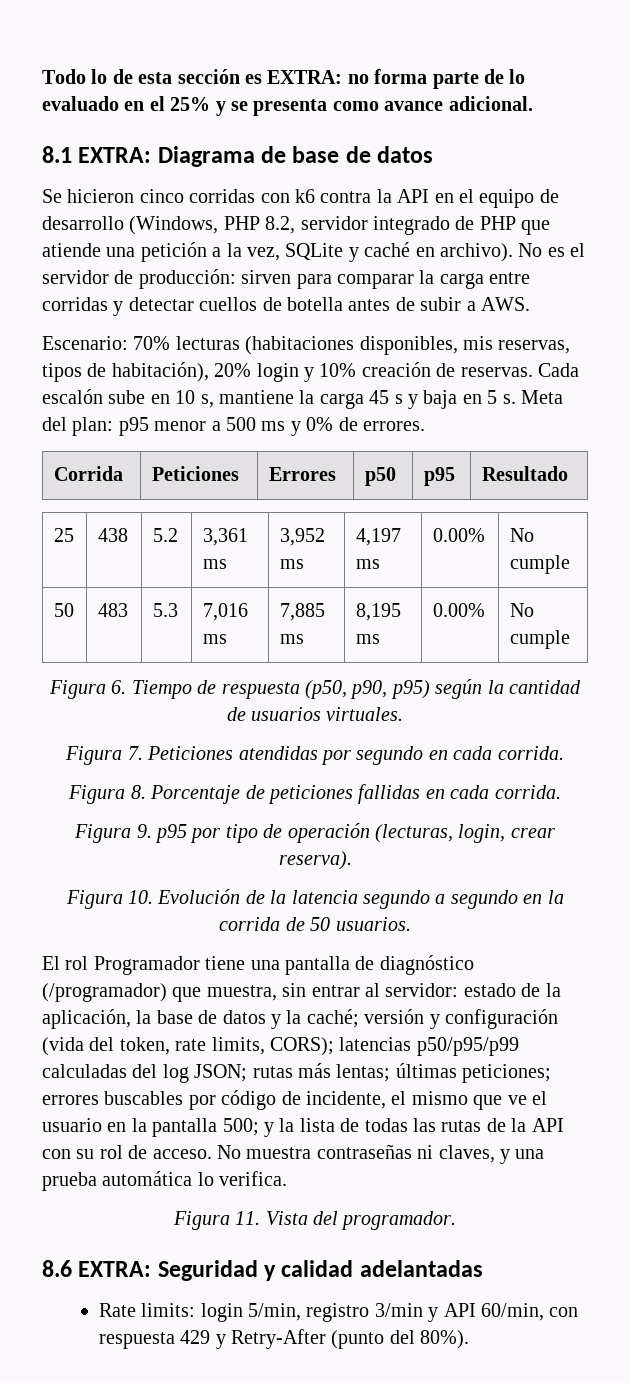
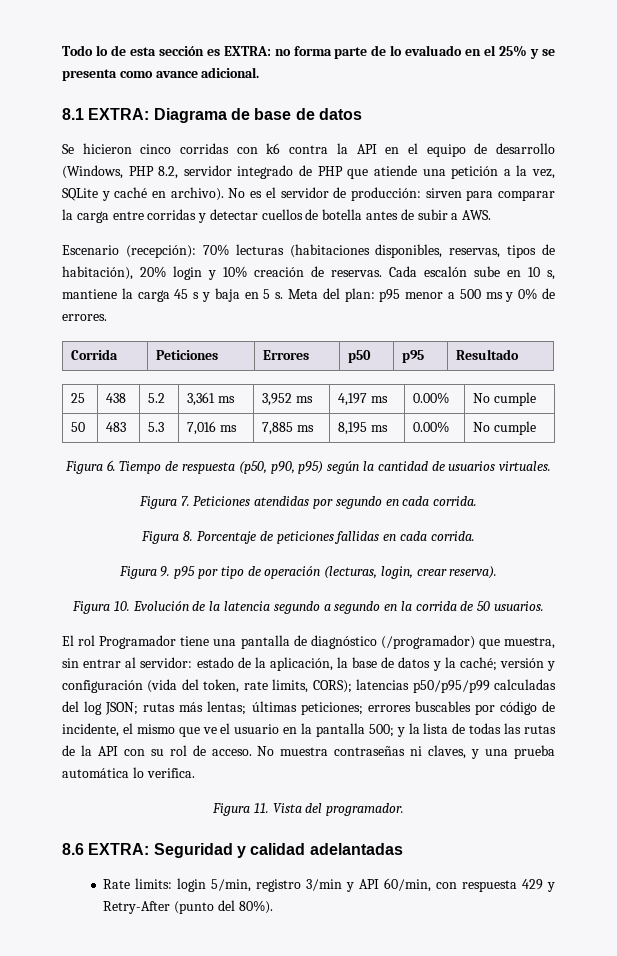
- Escenario: 70% lecturas (habitaciones disponibles, mis reservas, tipos de habitación), 20% login y 10% creación de reservas.
+ Escenario (recepción): 70% lecturas (habitaciones disponibles, reservas, tipos de habitación), 20% login y 10% creación de reservas.

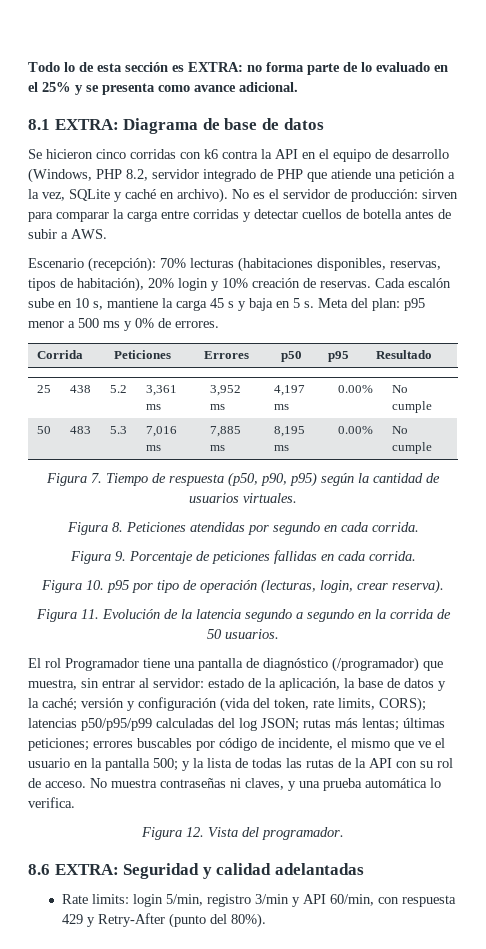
- Figura 6. Tiempo de respuesta (p50, p90, p95) según la cantidad de usuarios virtuales.
+ Figura 7. Tiempo de respuesta (p50, p90, p95) según la cantidad de usuarios virtuales.
- Figura 7. Peticiones atendidas por segundo en cada corrida.
+ Figura 8. Peticiones atendidas por segundo en cada corrida.
- Figura 8. Porcentaje de peticiones fallidas en cada corrida.
+ Figura 9. Porcentaje de peticiones fallidas en cada corrida.
- Figura 9. p95 por tipo de operación (lecturas, login, crear reserva).
+ Figura 10. p95 por tipo de operación (lecturas, login, crear reserva).
- Figura 10. Evolución de la latencia segundo a segundo en la corrida de 50 usuarios.
+ Figura 11. Evolución de la latencia segundo a segundo en la corrida de 50 usuarios.
- Figura 11. Vista del programador.
+ Figura 12. Vista del programador.

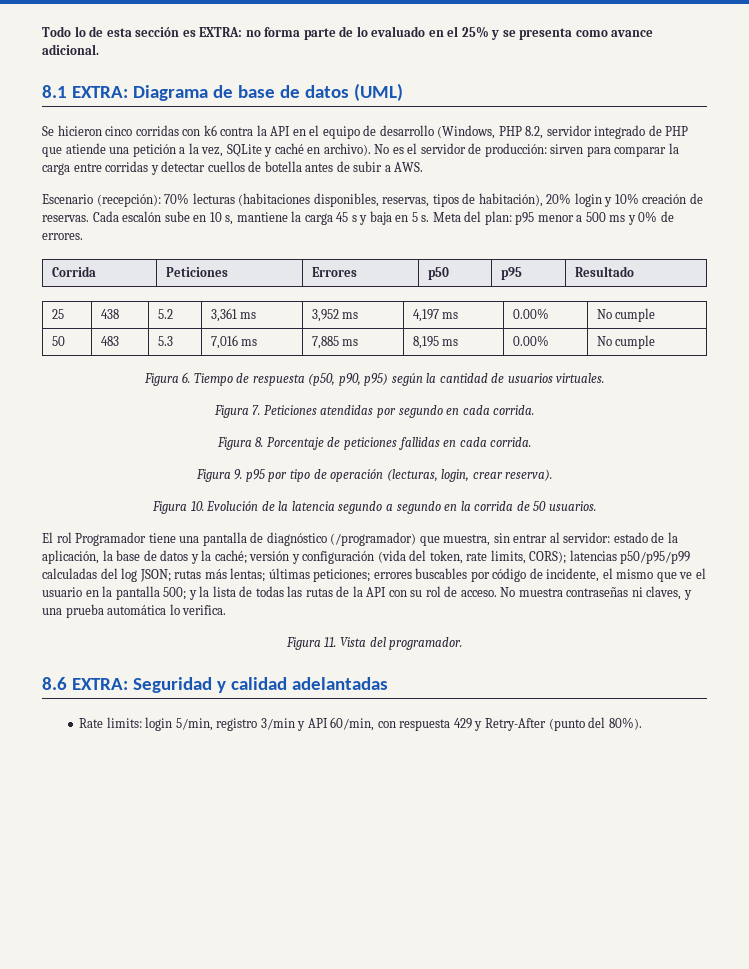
- 8.1 EXTRA: Diagrama de base de datos
+ 8.1 EXTRA: Diagrama de base de datos (UML)
- Figura 7. Tiempo de respuesta (p50, p90, p95) según la cantidad de usuarios virtuales.
+ Figura 6. Tiempo de respuesta (p50, p90, p95) según la cantidad de usuarios virtuales.
- Figura 8. Peticiones atendidas por segundo en cada corrida.
+ Figura 7. Peticiones atendidas por segundo en cada corrida.
- Figura 9. Porcentaje de peticiones fallidas en cada corrida.
+ Figura 8. Porcentaje de peticiones fallidas en cada corrida.
- Figura 10. p95 por tipo de operación (lecturas, login, crear reserva).
+ Figura 9. p95 por tipo de operación (lecturas, login, crear reserva).
- Figura 11. Evolución de la latencia segundo a segundo en la corrida de 50 usuarios.
+ Figura 10. Evolución de la latencia segundo a segundo en la corrida de 50 usuarios.
- Figura 12. Vista del programador.
+ Figura 11. Vista del programador.

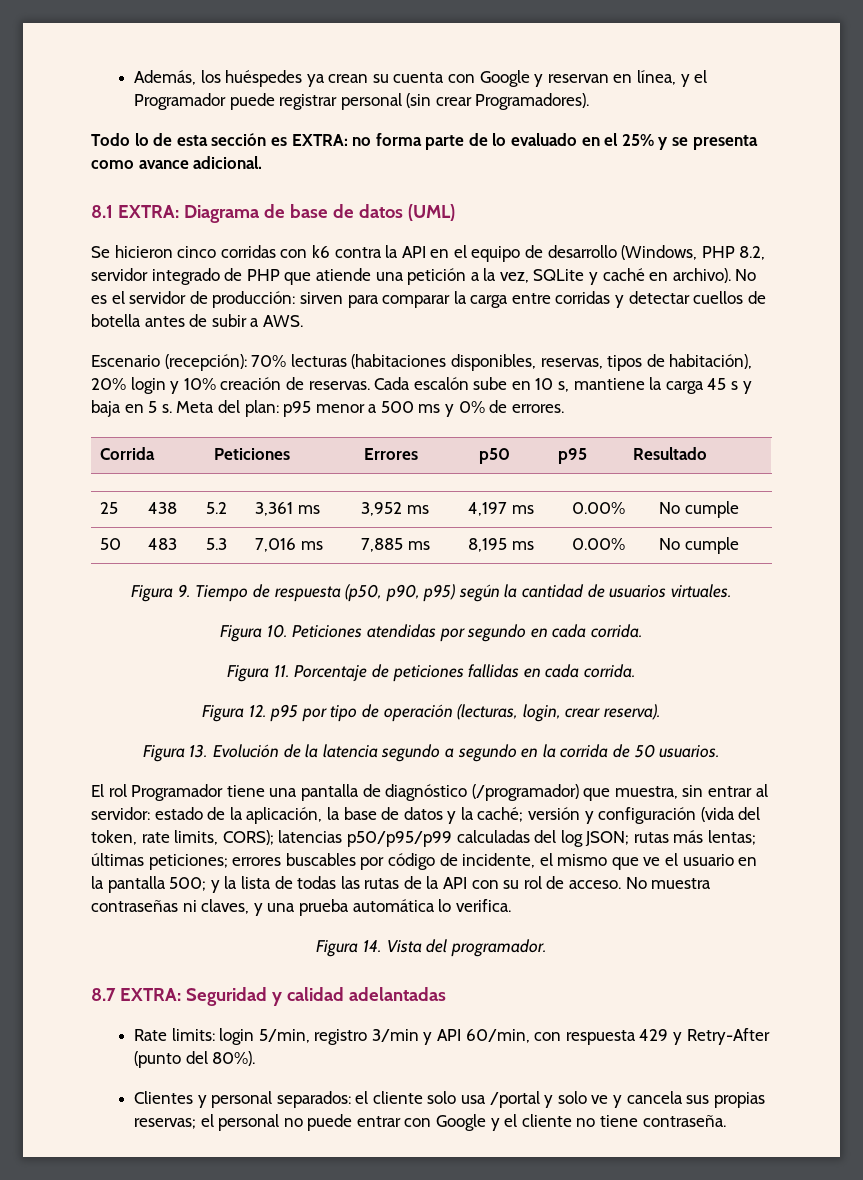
+ Además, los huéspedes ya crean su cuenta con Google y reservan en línea, y el Programador puede registrar personal (sin crear Programadores).
- Figura 6. Tiempo de respuesta (p50, p90, p95) según la cantidad de usuarios virtuales.
+ Figura 9. Tiempo de respuesta (p50, p90, p95) según la cantidad de usuarios virtuales.
- Figura 7. Peticiones atendidas por segundo en cada corrida.
+ Figura 10. Peticiones atendidas por segundo en cada corrida.
- Figura 8. Porcentaje de peticiones fallidas en cada corrida.
+ Figura 11. Porcentaje de peticiones fallidas en cada corrida.
- Figura 9. p95 por tipo de operación (lecturas, login, crear reserva).
+ Figura 12. p95 por tipo de operación (lecturas, login, crear reserva).
- Figura 10. Evolución de la latencia segundo a segundo en la corrida de 50 usuarios.
+ Figura 13. Evolución de la latencia segundo a segundo en la corrida de 50 usuarios.
- Figura 11. Vista del programador.
+ Figura 14. Vista del programador.
- 8.6 EXTRA: Seguridad y calidad adelantadas
+ 8.7 EXTRA: Seguridad y calidad adelantadas
+ Clientes y personal separados: el cliente solo usa /portal y solo ve y cancela sus propias reservas; el personal no puede entrar con Google y el cliente no tiene contraseña.

